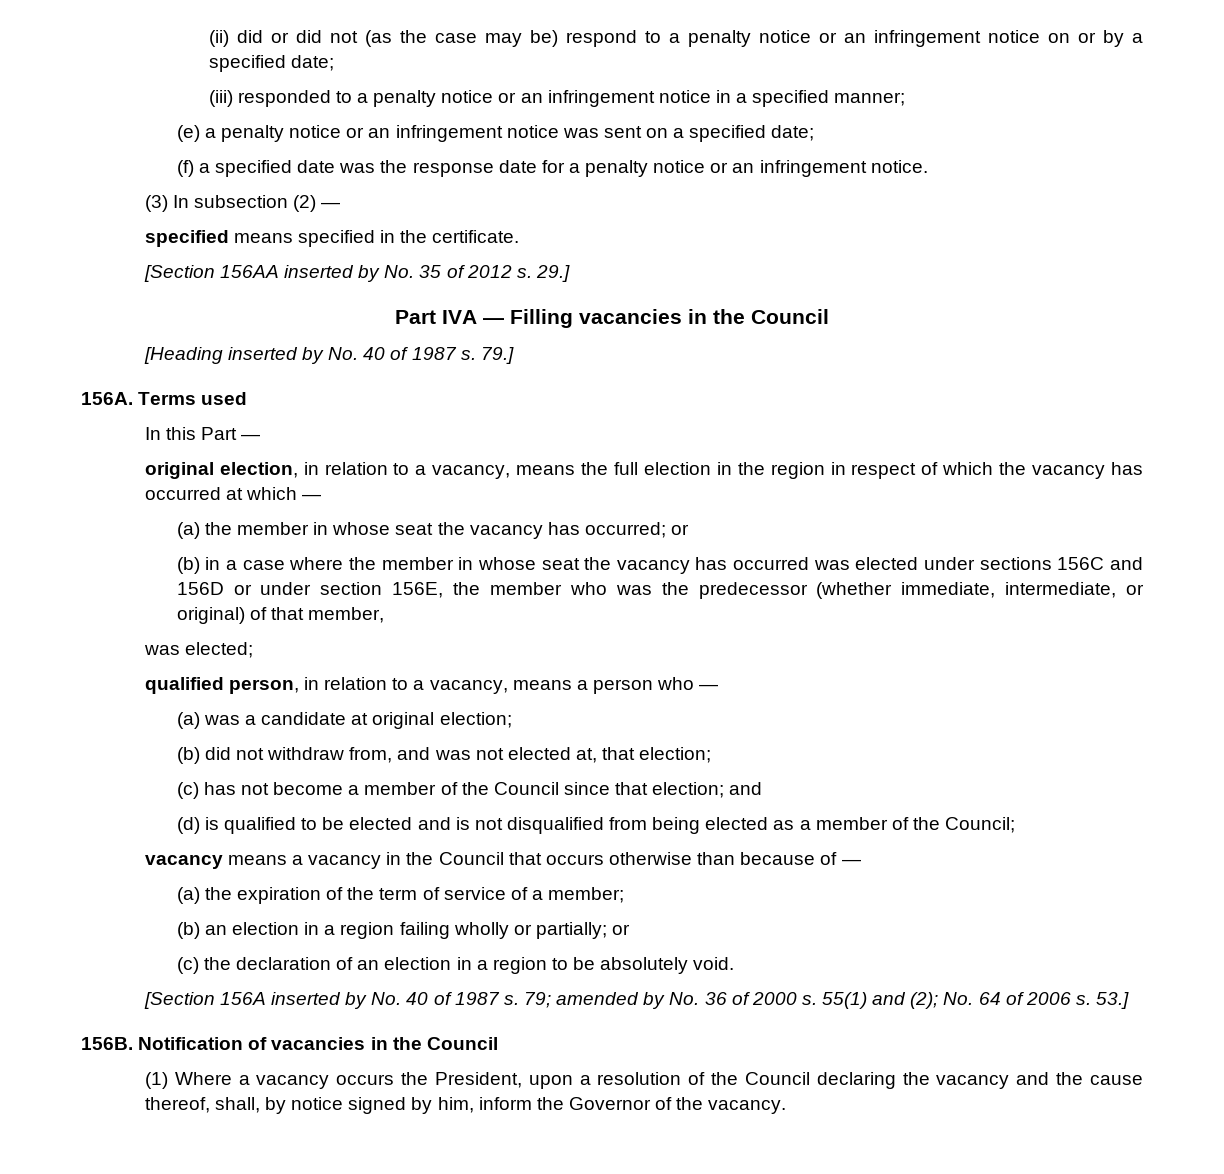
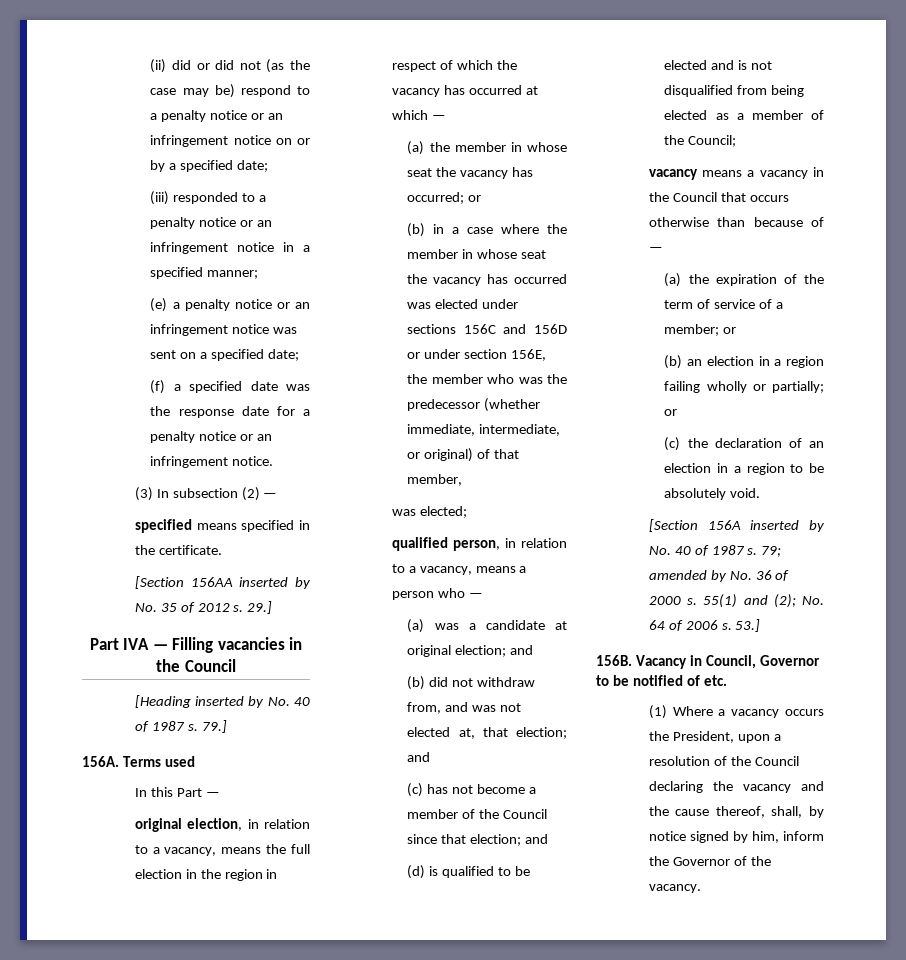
- (a) was a candidate at original election;
+ (a) was a candidate at original election; and
- (b) did not withdraw from, and was not elected at, that election;
+ (b) did not withdraw from, and was not elected at, that election; and
- (a) the expiration of the term of service of a member;
+ (a) the expiration of the term of service of a member; or
- Notification of vacancies in the Council
+ Vacancy in Council, Governor to be notified of etc.

